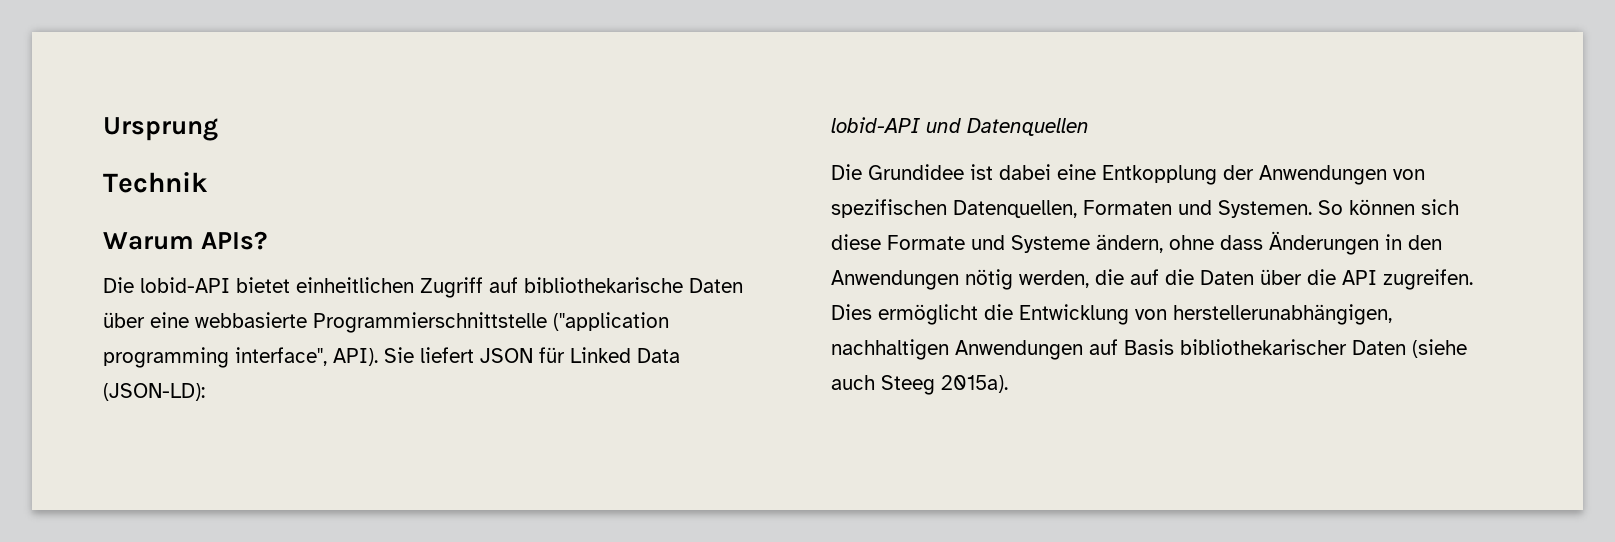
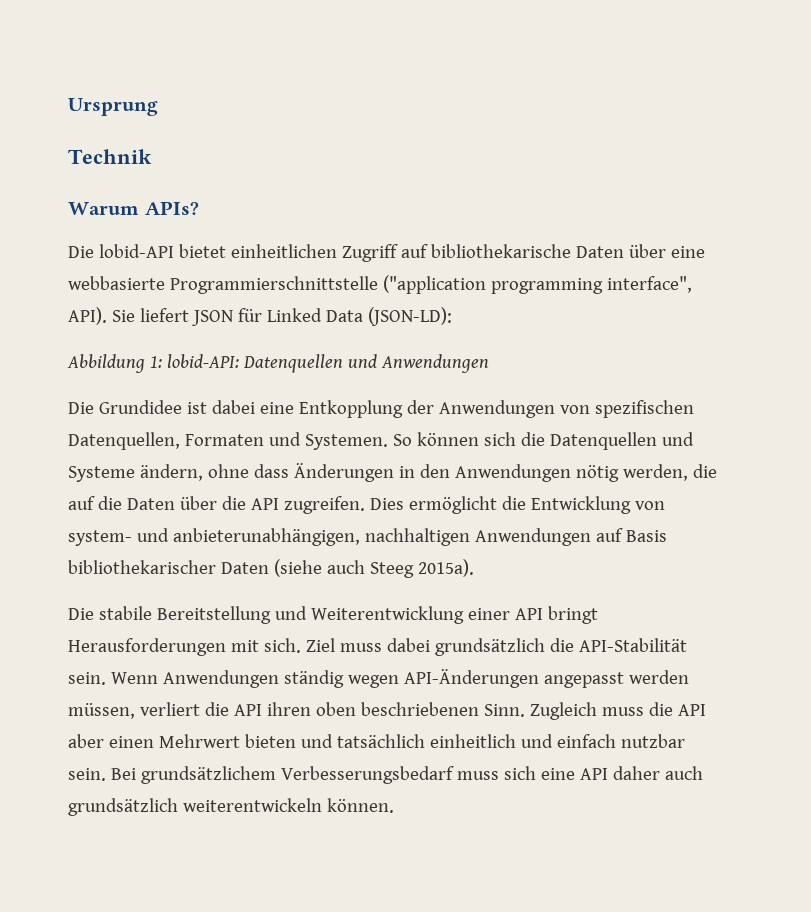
- lobid-API und Datenquellen
+ Abbildung 1: lobid-API: Datenquellen und Anwendungen
- So können sich diese Formate und Systeme ändern, ohne dass Änderungen in den Anwendungen nötig werden, die auf die Daten über die API zugreifen.
+ So können sich die Datenquellen und Systeme ändern, ohne dass Änderungen in den Anwendungen nötig werden, die auf die Daten über die API zugreifen.
- Dies ermöglicht die Entwicklung von herstellerunabhängigen, nachhaltigen Anwendungen auf Basis bibliothekarischer Daten (siehe auch Steeg 2015a).
+ Dies ermöglicht die Entwicklung von system- und anbieterunabhängigen, nachhaltigen Anwendungen auf Basis bibliothekarischer Daten (siehe auch Steeg 2015a).
+ Die stabile Bereitstellung und Weiterentwicklung einer API bringt Herausforderungen mit sich. Ziel muss dabei grundsätzlich die API-Stabilität sein. Wenn Anwendungen ständig wegen API-Änderungen angepasst werden müssen, verliert die API ihren oben beschriebenen Sinn. Zugleich muss die API aber einen Mehrwert bieten und tatsächlich einheitlich und einfach nutzbar sein. Bei grundsätzlichem Verbesserungsbedarf muss sich eine API daher auch grundsätzlich weiterentwickeln können.

